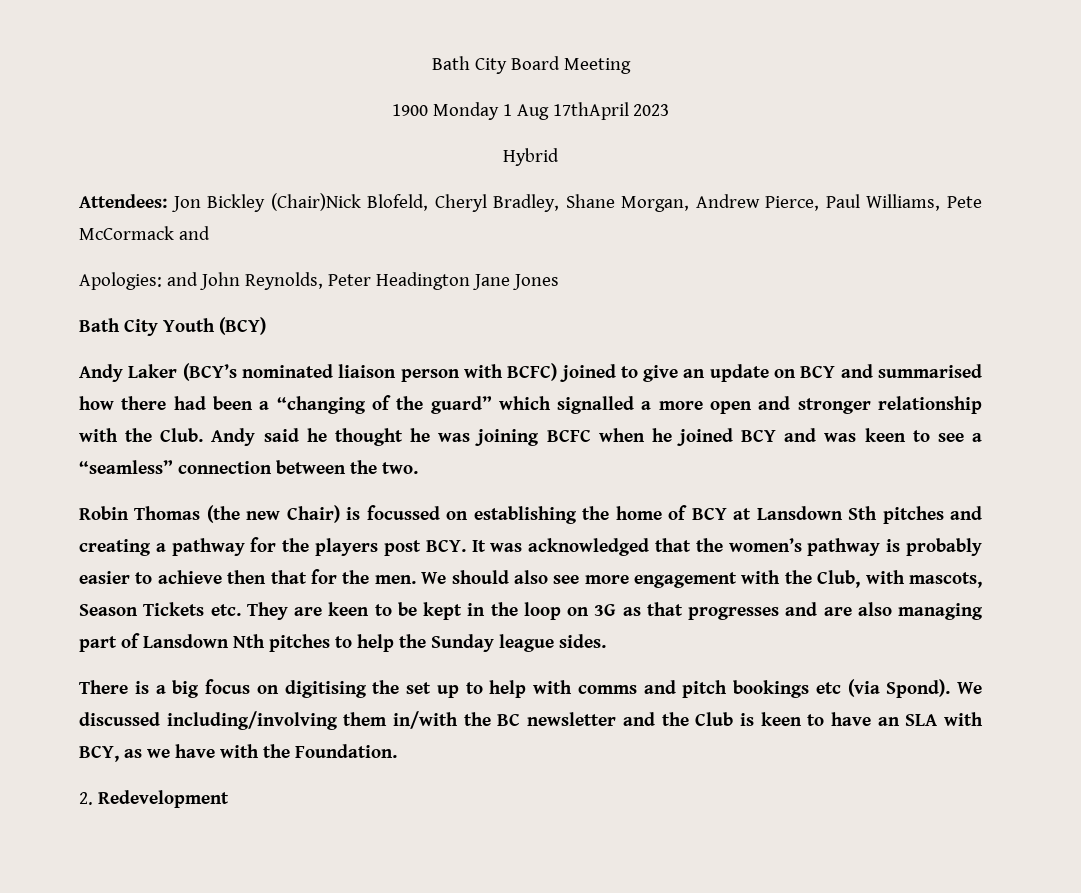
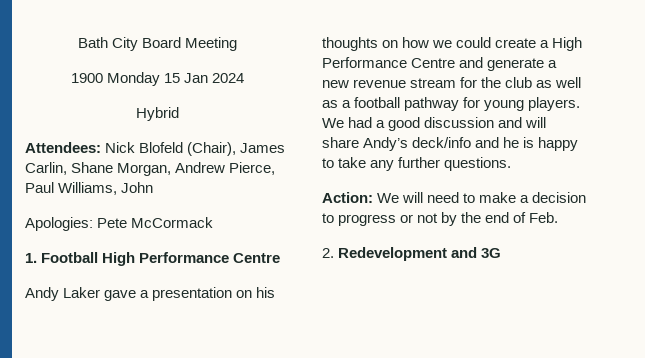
- 1900 Monday 1 Aug 17thApril 2023
+ 1900 Monday 15 Jan 2024
  Hybrid
- Attendees: Jon Bickley (Chair)Nick Blofeld, Cheryl Bradley, Shane Morgan, Andrew Pierce, Paul Williams, Pete McCormack and
- Apologies: and John Reynolds, Peter Headington Jane Jones
- Bath City Youth (BCY)
- Andy Laker (BCY’s nominated liaison person with BCFC) joined to give an update on BCY and summarised how there had been a “changing of the guard” which signalled a more open and stronger relationship with the Club. Andy said he thought he was joining BCFC when he joined BCY and was keen to see a “seamless” connection between the two.
- Robin Thomas (the new Chair) is focussed on establishing the home of BCY at Lansdown Sth pitches and creating a pathway for the players post BCY. It was acknowledged that the women’s pathway is probably easier to achieve then that for the men. We should also see more engagement with the Club, with mascots, Season Tickets etc. They are keen to be kept in the loop on 3G as that progresses and are also managing part of Lansdown Nth pitches to help the Sunday league sides.
- There is a big focus on digitising the set up to help with comms and pitch bookings etc (via Spond). We discussed including/involving them in/with the BC newsletter and the Club is keen to have an SLA with BCY, as we have with the Foundation.
+ Attendees: Nick Blofeld (Chair), James Carlin, Shane Morgan, Andrew Pierce, Paul Williams, John
+ Apologies: Pete McCormack
+ 1. Football High Performance Centre
+ Andy Laker gave a presentation on his thoughts on how we could create a High Performance Centre and generate a new revenue stream for the club as well as a football pathway for young players. We had a good discussion and will share Andy’s deck/info and he is happy to take any further questions.
+ Action: We will need to make a decision to progress or not by the end of Feb.
- 2. Redevelopment
+ 2. Redevelopment and 3G

